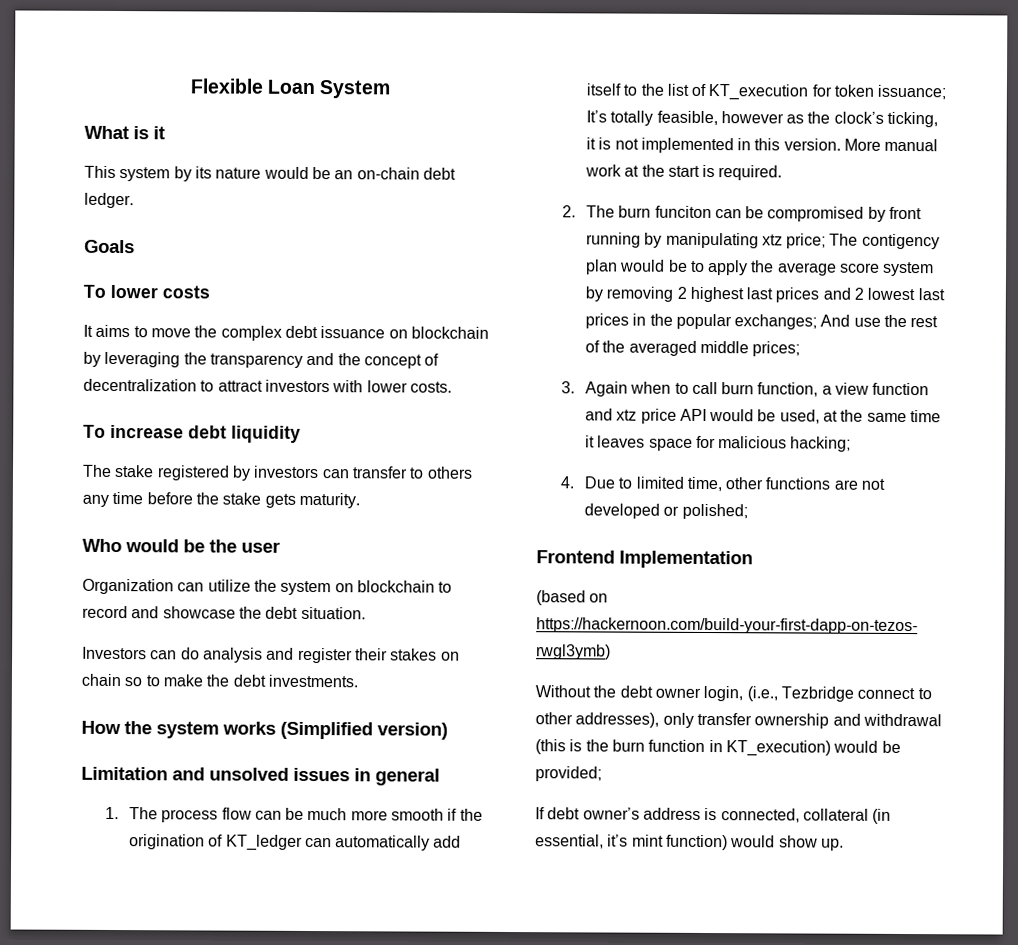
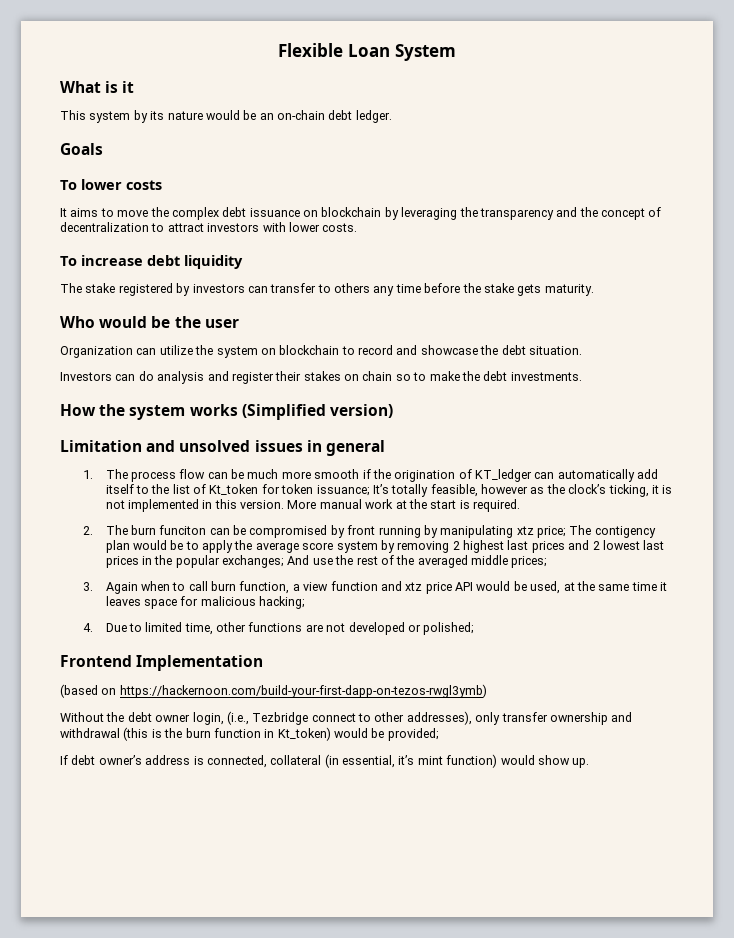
- 1. The process flow can be much more smooth if the origination of KT_ledger can automatically add itself to the list of KT_execution for token issuance; It’s totally feasible, however as the clock’s ticking, it is not implemented in this version.
+ 1. The process flow can be much more smooth if the origination of KT_ledger can automatically add itself to the list of Kt_token for token issuance; It’s totally feasible, however as the clock’s ticking, it is not implemented in this version.
- Without the debt owner login, (i.e., Tezbridge connect to other addresses), only transfer ownership and withdrawal (this is the burn function in KT_execution) would be provided;
+ Without the debt owner login, (i.e., Tezbridge connect to other addresses), only transfer ownership and withdrawal (this is the burn function in Kt_token) would be provided;

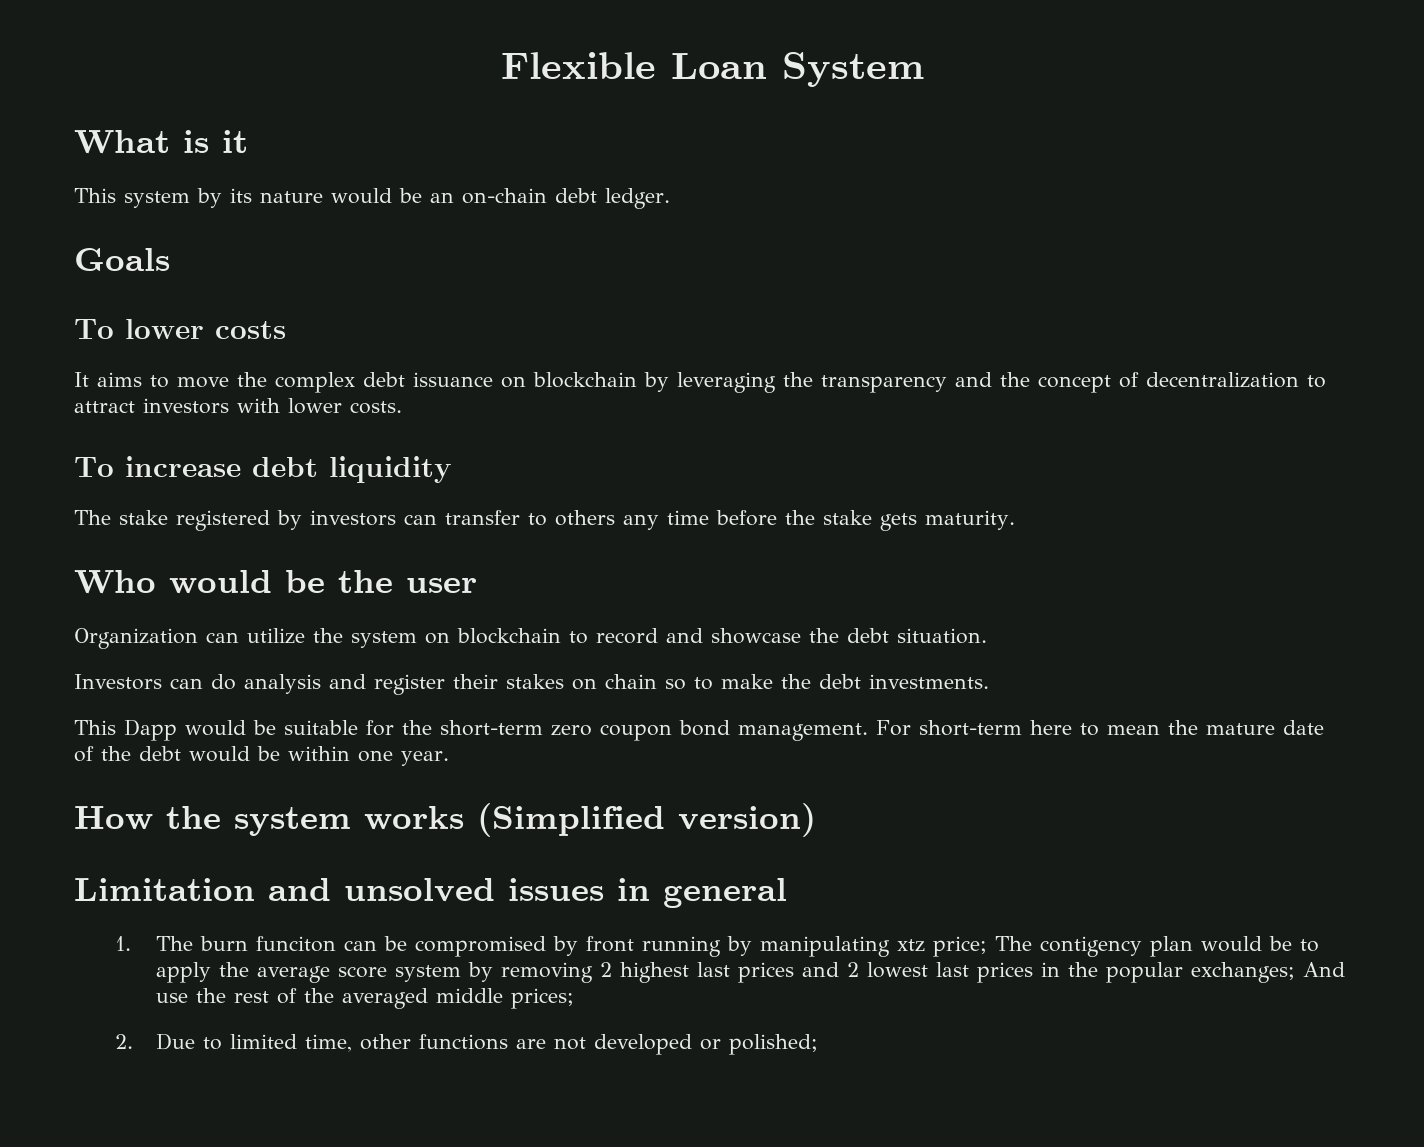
+ This Dapp would be suitable for the short-term zero coupon bond management. For short-term here to mean the mature date of the debt would be within one year.
- 1. The process flow can be much more smooth if the origination of KT_ledger can automatically add itself to the list of Kt_token for token issuance; It’s totally feasible, however as the clock’s ticking, it is not implemented in this version. More manual work at the start is required.
- 2. The burn funciton can be compromised by front running by manipulating xtz price; The contigency plan would be to apply the average score system by removing 2 highest last prices and 2 lowest last prices in the popular exchanges; And use the rest of the averaged middle prices;
+ 1. The burn funciton can be compromised by front running by manipulating xtz price; The contigency plan would be to apply the average score system by removing 2 highest last prices and 2 lowest last prices in the popular exchanges; And use the rest of the averaged middle prices;
- 3. Again when to call burn function, a view function and xtz price API would be used, at the same time it leaves space for malicious hacking;
- 4. Due to limited time, other functions are not developed or polished;
+ 2. Due to limited time, other functions are not developed or polished;
- Frontend Implementation
- (based on https://hackernoon.com/build-your-first-dapp-on-tezos-rwgl3ymb)
- Without the debt owner login, (i.e., Tezbridge connect to other addresses), only transfer ownership and withdrawal (this is the burn function in Kt_token) would be provided;
- If debt owner’s address is connected, collateral (in essential, it’s mint function) would show up.

